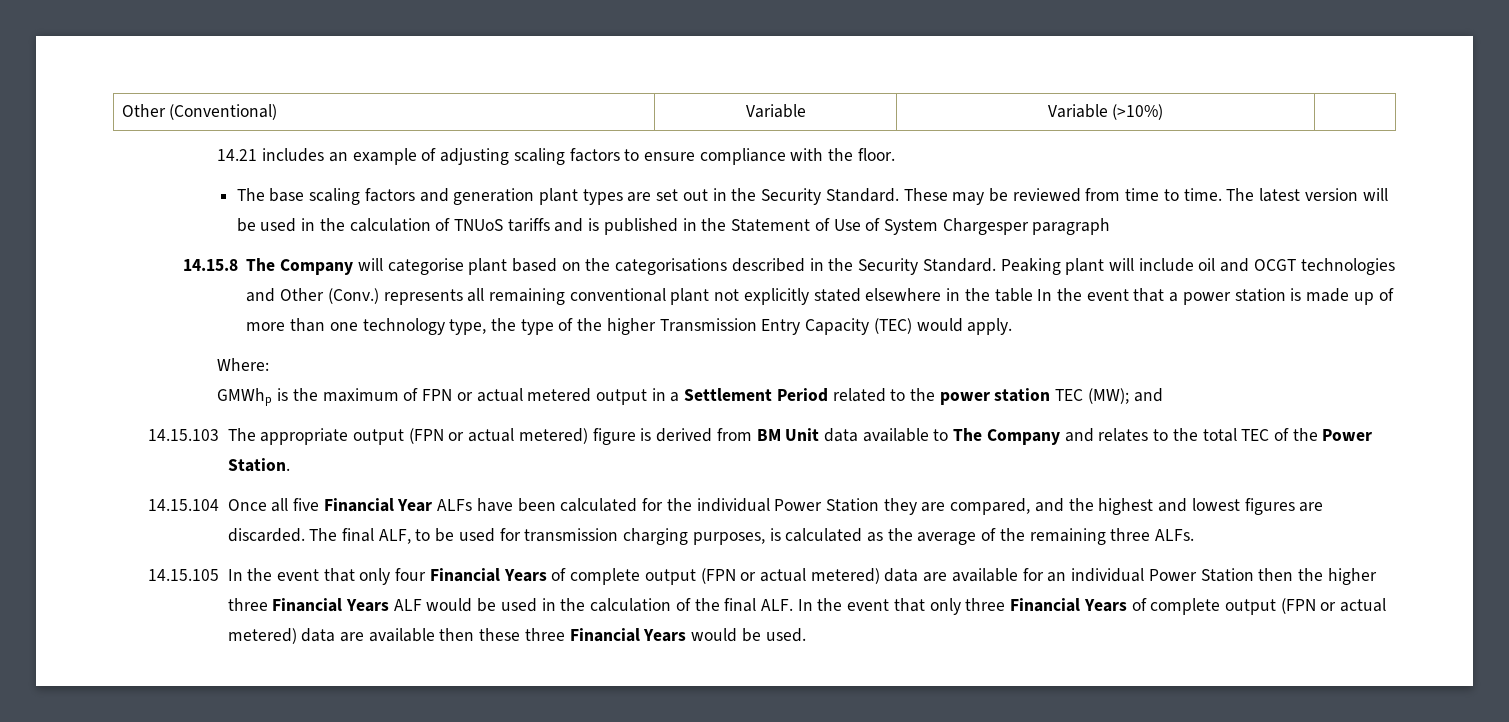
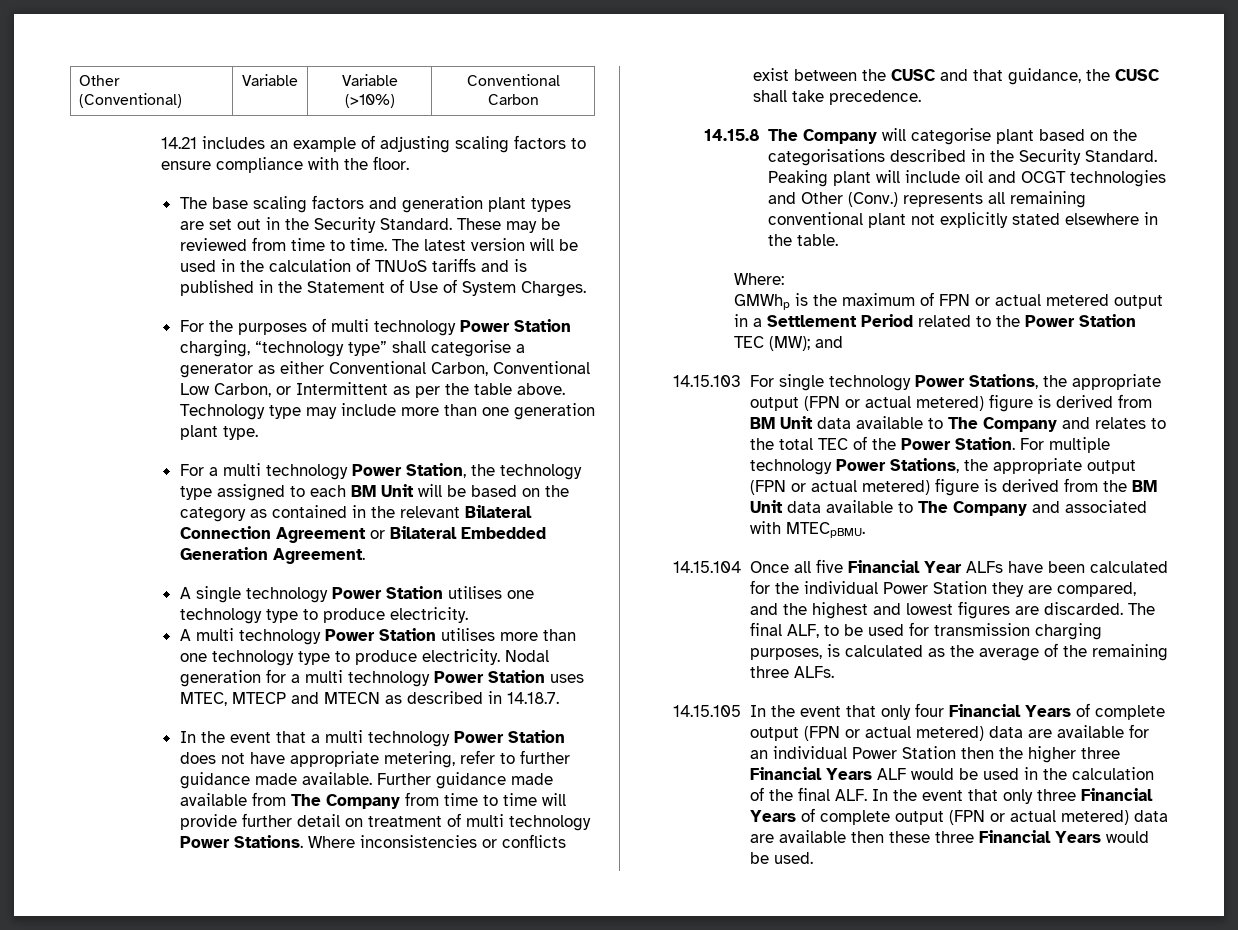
- Other (Conventional) | Variable | Variable (>10%) |
+ Other (Conventional) | Variable | Variable (>10%) | Conventional Carbon
- The latest version will be used in the calculation of TNUoS tariffs and is published in the Statement of Use of System Chargesper paragraph
+ The latest version will be used in the calculation of TNUoS tariffs and is published in the Statement of Use of System Charges.
+ For the purposes of multi technology Power Station charging, “technology type” shall categorise a generator as either Conventional Carbon, Conventional Low Carbon, or Intermittent as per the table above. Technology type may include more than one generation plant type.
+ For a multi technology Power Station, the technology type assigned to each BM Unit will be based on the category as contained in the relevant Bilateral Connection Agreement or Bilateral Embedded Generation Agreement.
+ A single technology Power Station utilises one technology type to produce electricity.
+ A multi technology Power Station utilises more than one technology type to produce electricity. Nodal generation for a multi technology Power Station uses MTEC, MTECP and MTECN as described in 14.18.7.
+ In the event that a multi technology Power Station does not have appropriate metering, refer to further guidance made available. Further guidance made available from The Company from time to time will provide further detail on treatment of multi technology Power Stations. Where inconsistencies or conflicts exist between the CUSC and that guidance, the CUSC shall take precedence.
- Peaking plant will include oil and OCGT technologies and Other (Conv.) represents all remaining conventional plant not explicitly stated elsewhere in the table In the event that a power station is made up of more than one technology type, the type of the higher Transmission Entry Capacity (TEC) would apply.
+ Peaking plant will include oil and OCGT technologies and Other (Conv.) represents all remaining conventional plant not explicitly stated elsewhere in the table.
- GMWhp is the maximum of FPN or actual metered output in a Settlement Period related to the power station TEC (MW); and
+ GMWhp is the maximum of FPN or actual metered output in a Settlement Period related to the Power Station TEC (MW); and
- 14.15.103 The appropriate output (FPN or actual metered) figure is derived from BM Unit data available to The Company and relates to the total TEC of the Power Station.
+ 14.15.103 For single technology Power Stations, the appropriate output (FPN or actual metered) figure is derived from BM Unit data available to The Company and relates to the total TEC of the Power Station. For multiple technology Power Stations, the appropriate output (FPN or actual metered) figure is derived from the BM Unit data available to The Company and associated with MTECpBMU.

